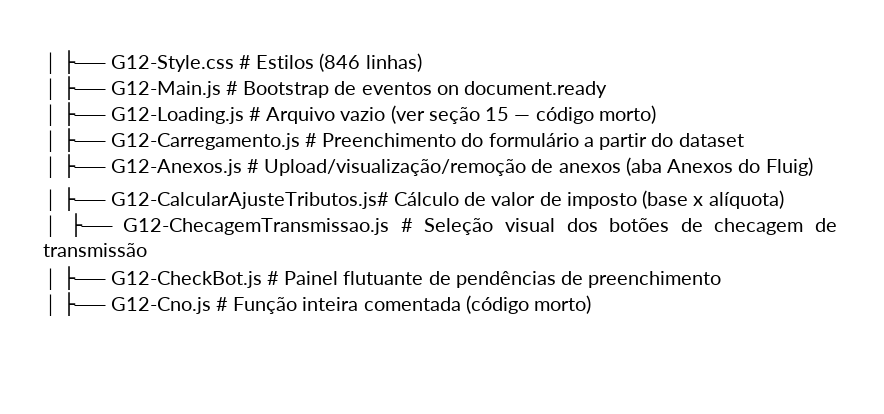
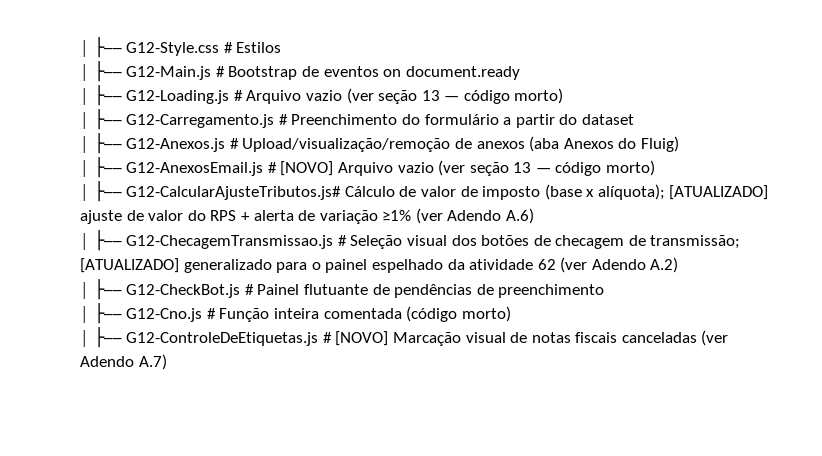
- │ ├── G12-Style.css # Estilos (846 linhas)
+ │ ├── G12-Style.css # Estilos
- │ ├── G12-Loading.js # Arquivo vazio (ver seção 15 — código morto)
+ │ ├── G12-Loading.js # Arquivo vazio (ver seção 13 — código morto)
+ │ ├── G12-AnexosEmail.js # [NOVO] Arquivo vazio (ver seção 13 — código morto)
- │ ├── G12-CalcularAjusteTributos.js# Cálculo de valor de imposto (base x alíquota)
+ │ ├── G12-CalcularAjusteTributos.js# Cálculo de valor de imposto (base x alíquota); [ATUALIZADO] ajuste de valor do RPS + alerta de variação ≥1% (ver Adendo A.6)
- │ ├── G12-ChecagemTransmissao.js # Seleção visual dos botões de checagem de transmissão
+ │ ├── G12-ChecagemTransmissao.js # Seleção visual dos botões de checagem de transmissão; [ATUALIZADO] generalizado para o painel espelhado da atividade 62 (ver Adendo A.2)
+ │ ├── G12-ControleDeEtiquetas.js # [NOVO] Marcação visual de notas fiscais canceladas (ver Adendo A.7)

